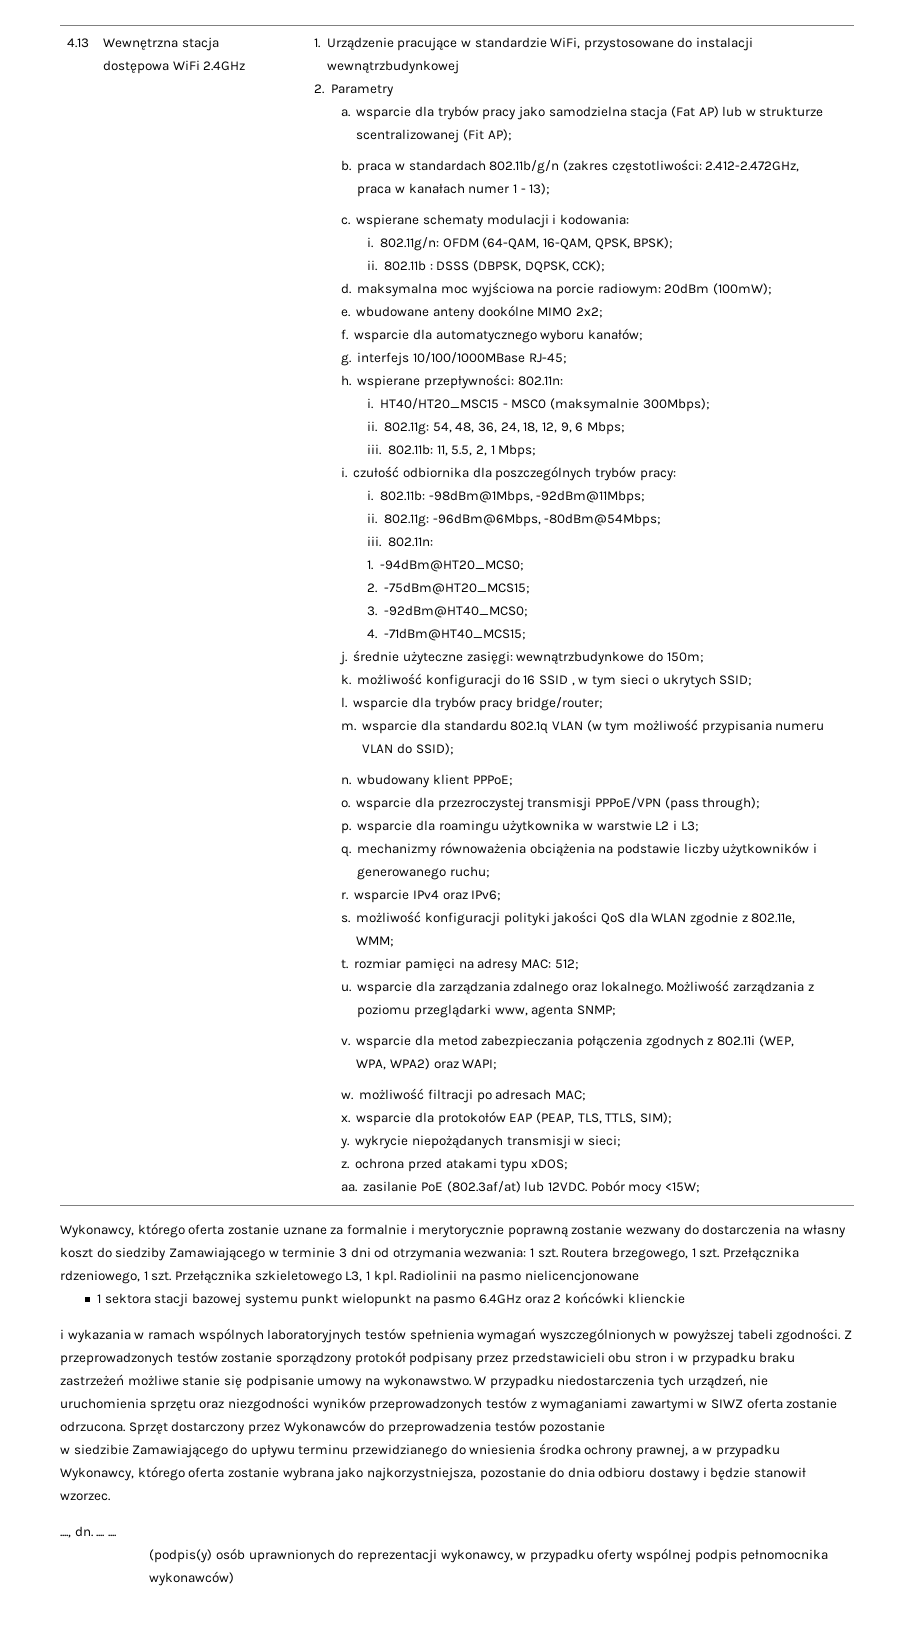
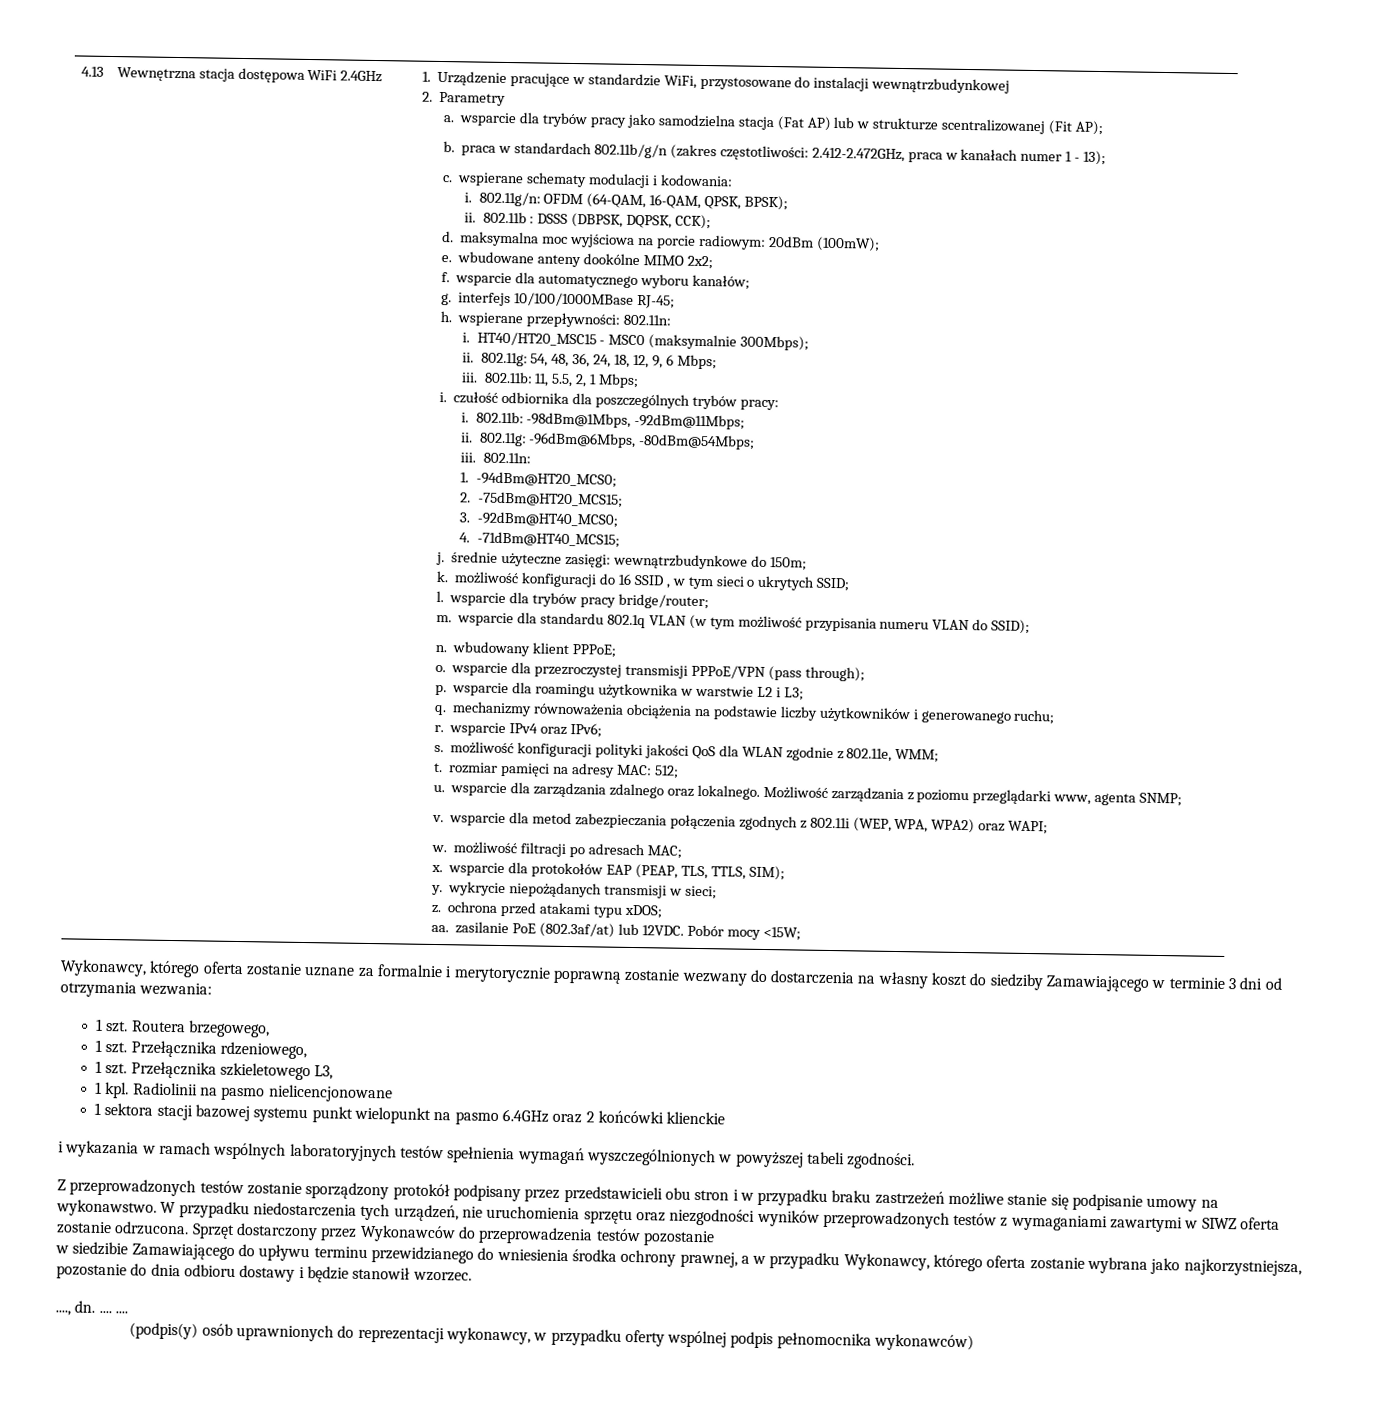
- Wykonawcy, którego oferta zostanie uznane za formalnie i merytorycznie poprawną zostanie wezwany do dostarczenia na własny koszt do siedziby Zamawiającego w terminie 3 dni od otrzymania wezwania: 1 szt.
+ Wykonawcy, którego oferta zostanie uznane za formalnie i merytorycznie poprawną zostanie wezwany do dostarczenia na własny koszt do siedziby Zamawiającego w terminie 3 dni od otrzymania wezwania:
+ 1 szt.
- Routera brzegowego, 1 szt.
+ Routera brzegowego,
+ 1 szt.
- Przełącznika rdzeniowego, 1 szt.
+ Przełącznika rdzeniowego,
+ 1 szt.
- Przełącznika szkieletowego L3, 1 kpl.
+ Przełącznika szkieletowego L3,
+ 1 kpl.
- i wykazania w ramach wspólnych laboratoryjnych testów spełnienia wymagań wyszczególnionych w powyższej tabeli zgodności. Z przeprowadzonych testów zostanie sporządzony protokół podpisany przez przedstawicieli obu stron i w przypadku braku zastrzeżeń możliwe stanie się podpisanie umowy na wykonawstwo.
+ i wykazania w ramach wspólnych laboratoryjnych testów spełnienia wymagań wyszczególnionych w powyższej tabeli zgodności.
+ Z przeprowadzonych testów zostanie sporządzony protokół podpisany przez przedstawicieli obu stron i w przypadku braku zastrzeżeń możliwe stanie się podpisanie umowy na wykonawstwo.

